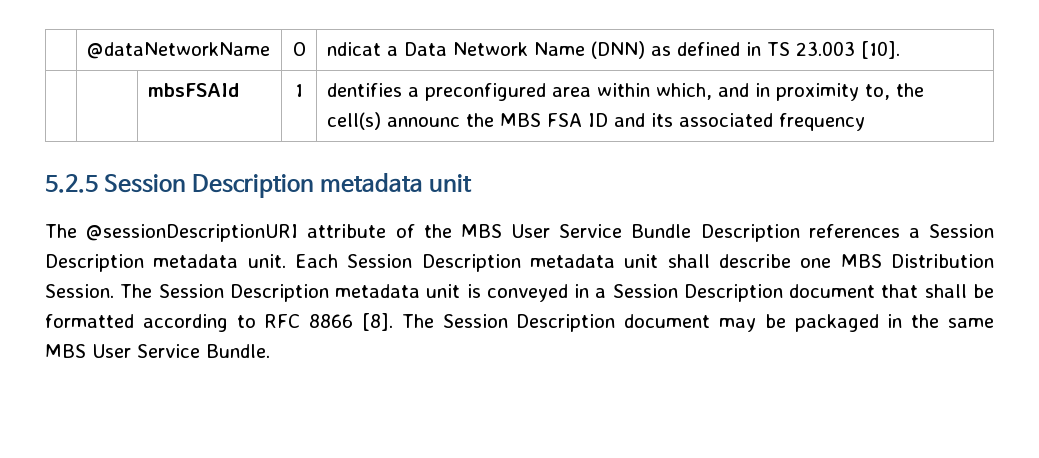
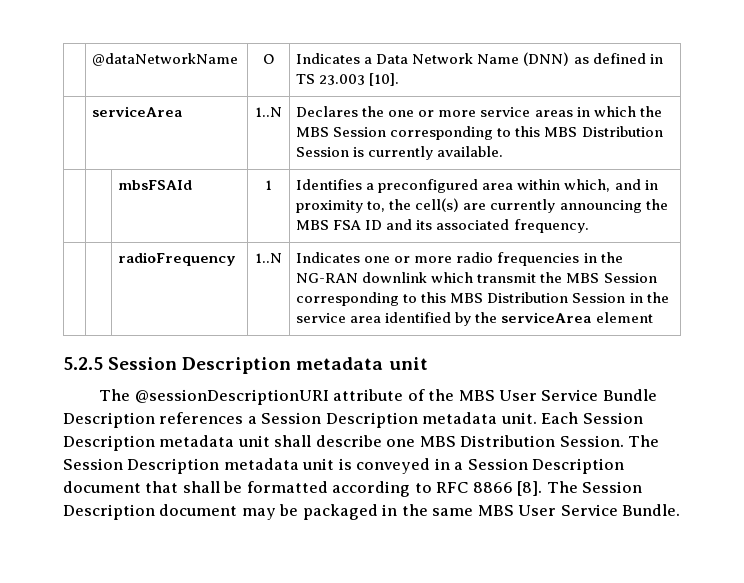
- | @dataNetworkName | O | ndicat a Data Network Name (DNN) as defined in TS 23.003 [10].
+ | @dataNetworkName | O | Indicates a Data Network Name (DNN) as defined in TS 23.003 [10].
+ | serviceArea | 1..N | Declares the one or more service areas in which the MBS Session corresponding to this MBS Distribution Session is currently available.
- | | mbsFSAId | 1 | dentifies a preconfigured area within which, and in proximity to, the cell(s) announc the MBS FSA ID and its associated frequency
+ | | mbsFSAId | 1 | Identifies a preconfigured area within which, and in proximity to, the cell(s) are currently announcing the MBS FSA ID and its associated frequency.
+ | | radioFrequency | 1..N | Indicates one or more radio frequencies in the NG-RAN downlink which transmit the MBS Session corresponding to this MBS Distribution Session in the service area identified by the serviceArea element

